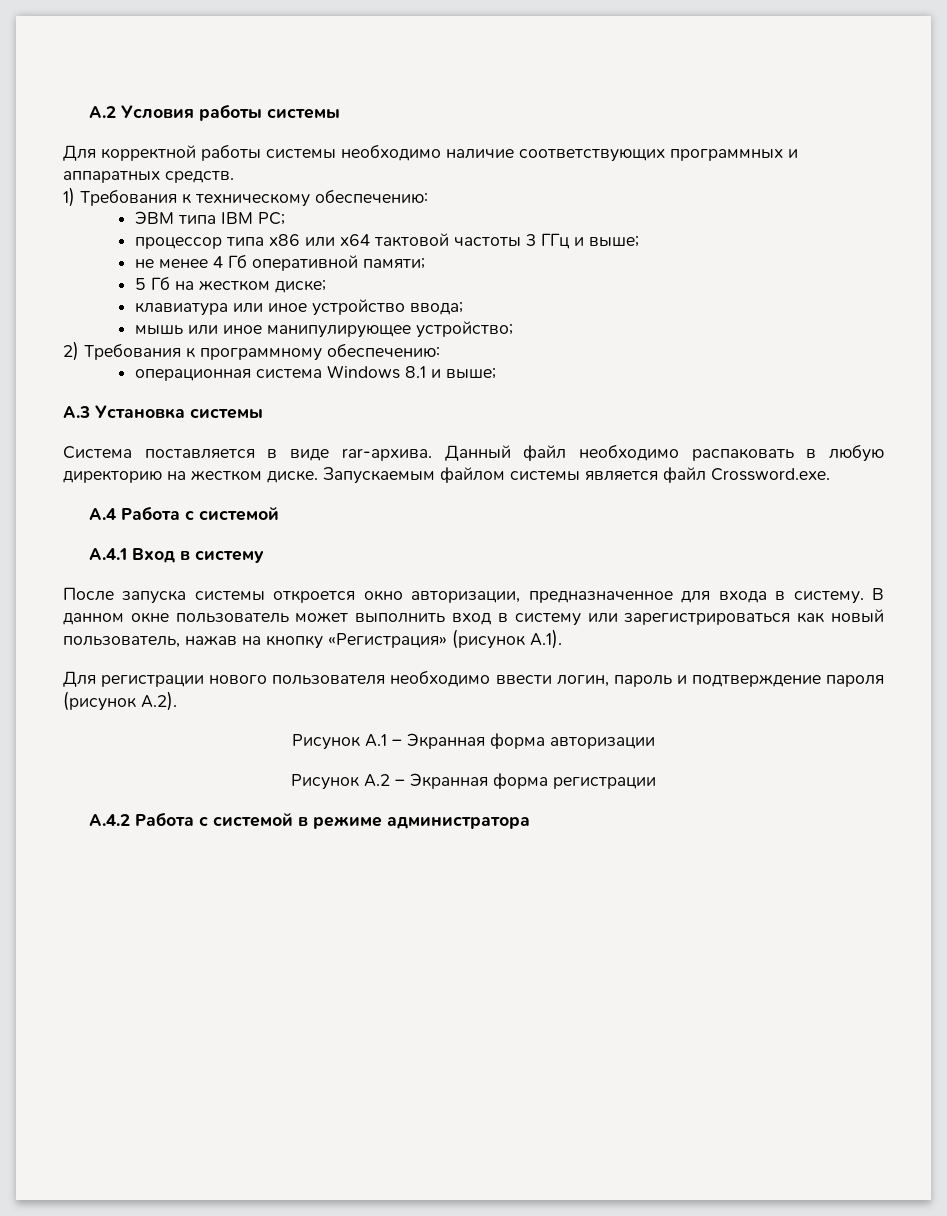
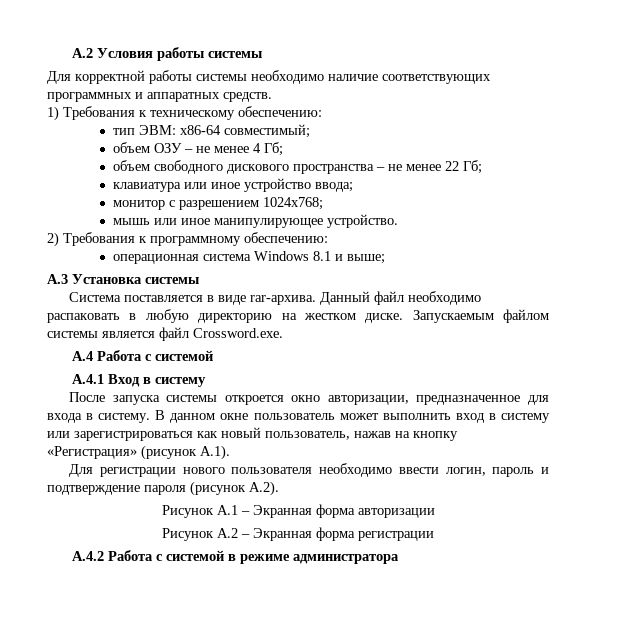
- ЭВМ типа IBM PC;
- процессор типа x86 или x64 тактовой частоты 3 ГГц и выше;
- не менее 4 Гб оперативной памяти;
- 5 Гб на жестком диске;
+ тип ЭВМ: x86-64 совместимый;
+ объем ОЗУ – не менее 4 Гб;
+ объем свободного дискового пространства – не менее 22 Гб;
+ монитор с разрешением 1024x768;
- мышь или иное манипулирующее устройство;
+ мышь или иное манипулирующее устройство.

